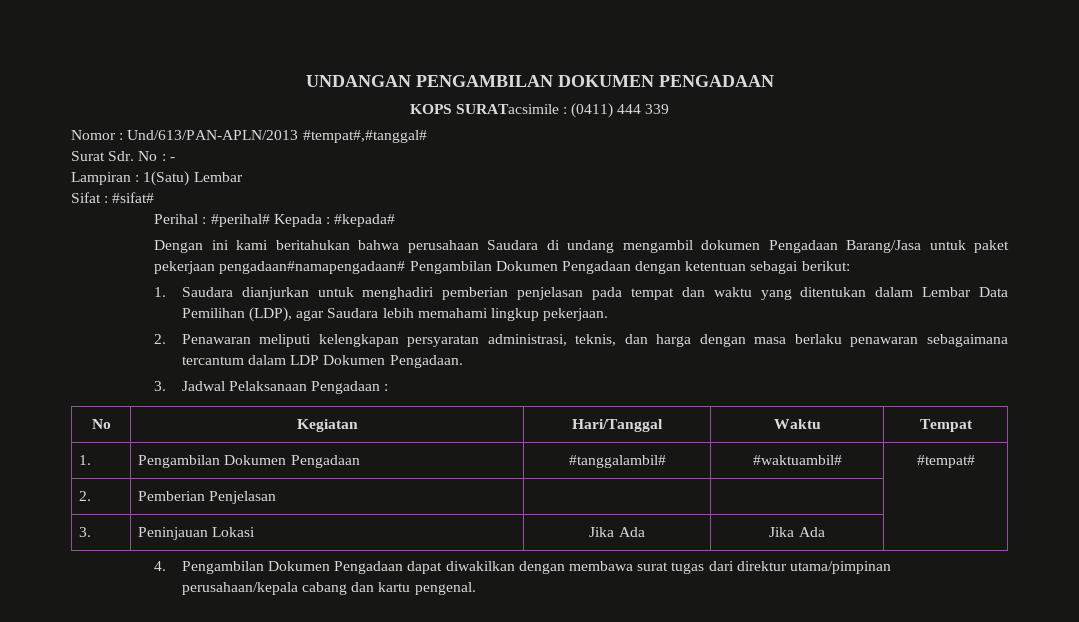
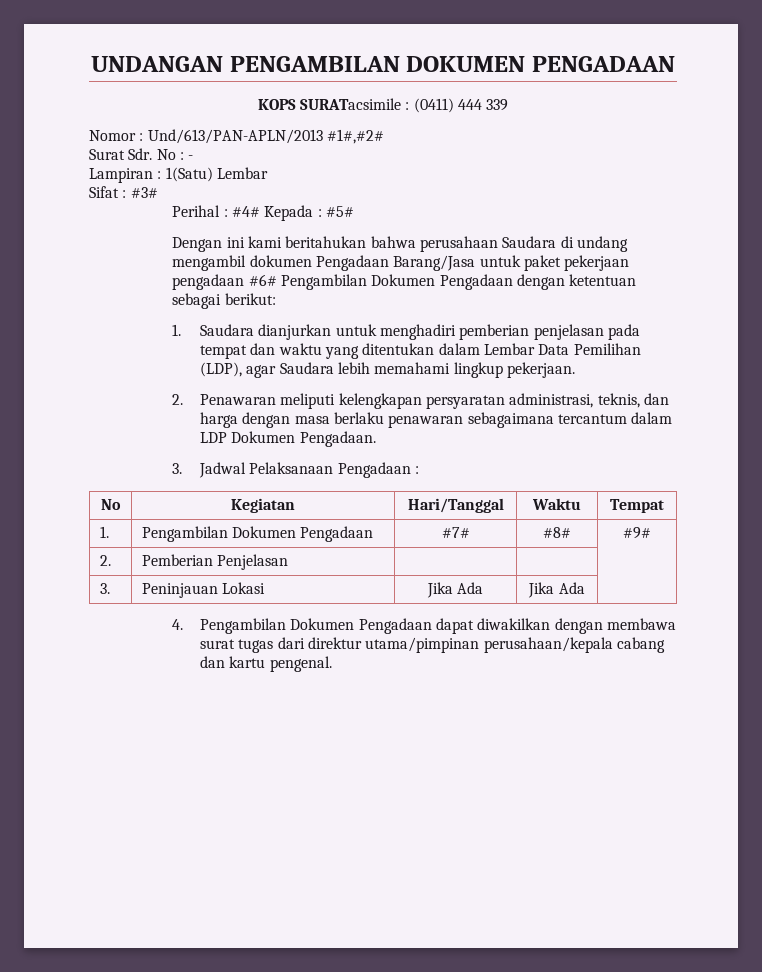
- Nomor : Und/613/PAN-APLN/2013 #tempat#,#tanggal#
+ Nomor : Und/613/PAN-APLN/2013 #1#,#2#
- Sifat : #sifat#
+ Sifat : #3#
- Perihal : #perihal# Kepada : #kepada#
+ Perihal : #4# Kepada : #5#
- Dengan ini kami beritahukan bahwa perusahaan Saudara di undang mengambil dokumen Pengadaan Barang/Jasa untuk paket pekerjaan pengadaan#namapengadaan# Pengambilan Dokumen Pengadaan dengan ketentuan sebagai berikut:
+ Dengan ini kami beritahukan bahwa perusahaan Saudara di undang mengambil dokumen Pengadaan Barang/Jasa untuk paket pekerjaan pengadaan #6# Pengambilan Dokumen Pengadaan dengan ketentuan sebagai berikut:
- 1. | Pengambilan Dokumen Pengadaan | #tanggalambil# | #waktuambil# | #tempat#
+ 1. | Pengambilan Dokumen Pengadaan | #7# | #8# | #9#

